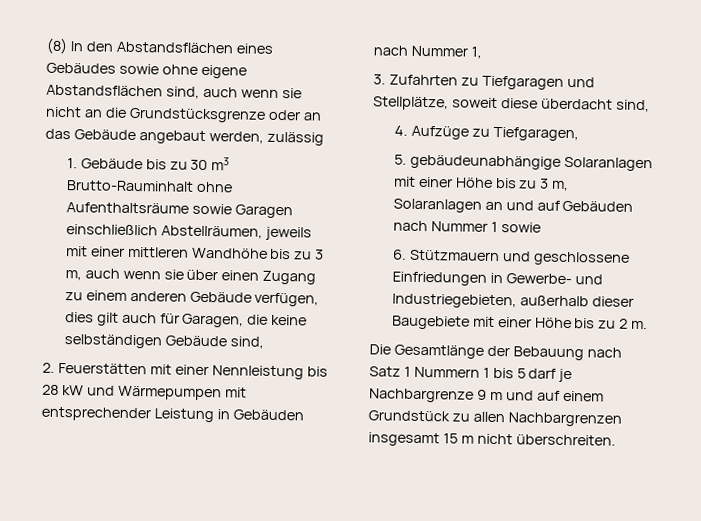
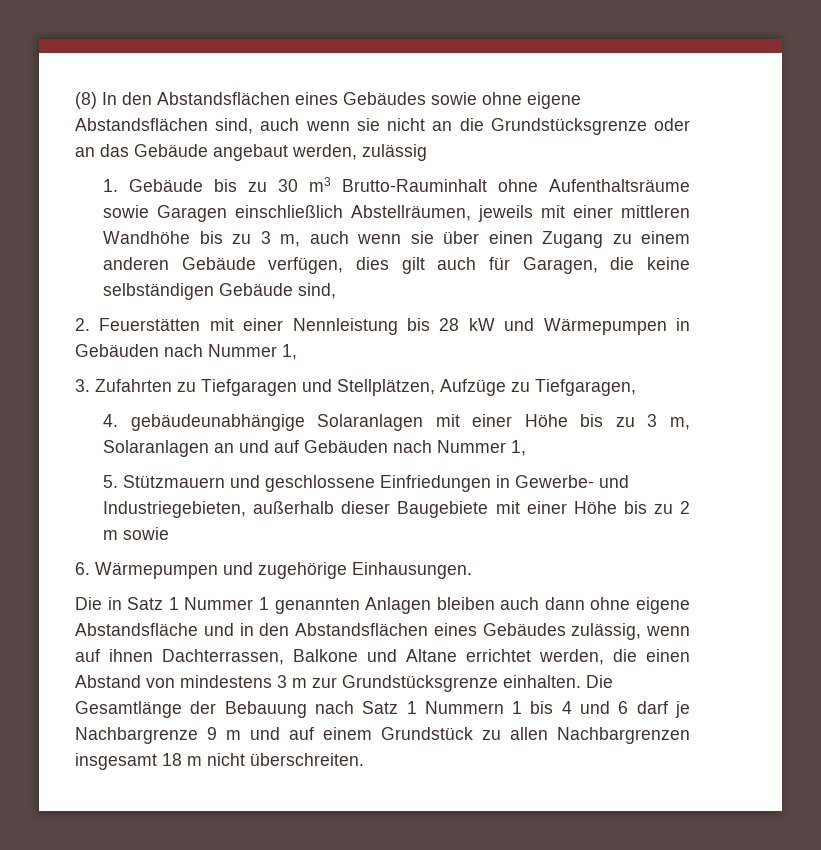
- 2. Feuerstätten mit einer Nennleistung bis 28 kW und Wärmepumpen mit entsprechender Leistung in Gebäuden nach Nummer 1,
+ 2. Feuerstätten mit einer Nennleistung bis 28 kW und Wärmepumpen in Gebäuden nach Nummer 1,
- 3. Zufahrten zu Tiefgaragen und Stellplätze, soweit diese überdacht sind,
- 4. Aufzüge zu Tiefgaragen,
+ 3. Zufahrten zu Tiefgaragen und Stellplätzen, Aufzüge zu Tiefgaragen,
- 5. gebäudeunabhängige Solaranlagen mit einer Höhe bis zu 3 m, Solaranlagen an und auf Gebäuden nach Nummer 1 sowie
- 6. Stützmauern und geschlossene Einfriedungen in Gewerbe- und Industriegebieten, außerhalb dieser Baugebiete mit einer Höhe bis zu 2 m.
- Die Gesamtlänge der Bebauung nach Satz 1 Nummern 1 bis 5 darf je Nachbargrenze 9 m und auf einem Grundstück zu allen Nachbargrenzen insgesamt 15 m nicht überschreiten.
+ 4. gebäudeunabhängige Solaranlagen mit einer Höhe bis zu 3 m, Solaranlagen an und auf Gebäuden nach Nummer 1,
+ 5. Stützmauern und geschlossene Einfriedungen in Gewerbe- und Industriegebieten, außerhalb dieser Baugebiete mit einer Höhe bis zu 2 m sowie
+ 6. Wärmepumpen und zugehörige Einhausungen.
+ Die in Satz 1 Nummer 1 genannten Anlagen bleiben auch dann ohne eigene Abstandsfläche und in den Abstandsflächen eines Gebäudes zulässig, wenn auf ihnen Dachterrassen, Balkone und Altane errichtet werden, die einen Abstand von mindestens 3 m zur Grundstücksgrenze einhalten. Die Gesamtlänge der Bebauung nach Satz 1 Nummern 1 bis 4 und 6 darf je Nachbargrenze 9 m und auf einem Grundstück zu allen Nachbargrenzen insgesamt 18 m nicht überschreiten.

